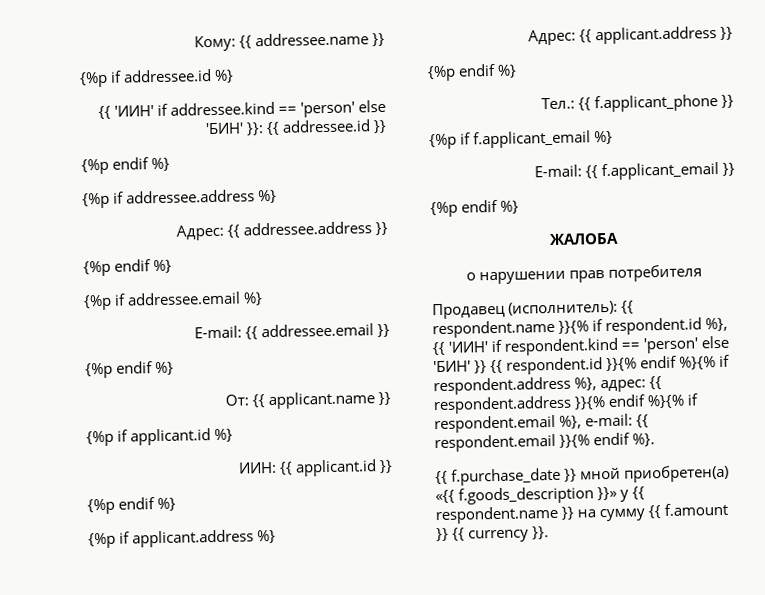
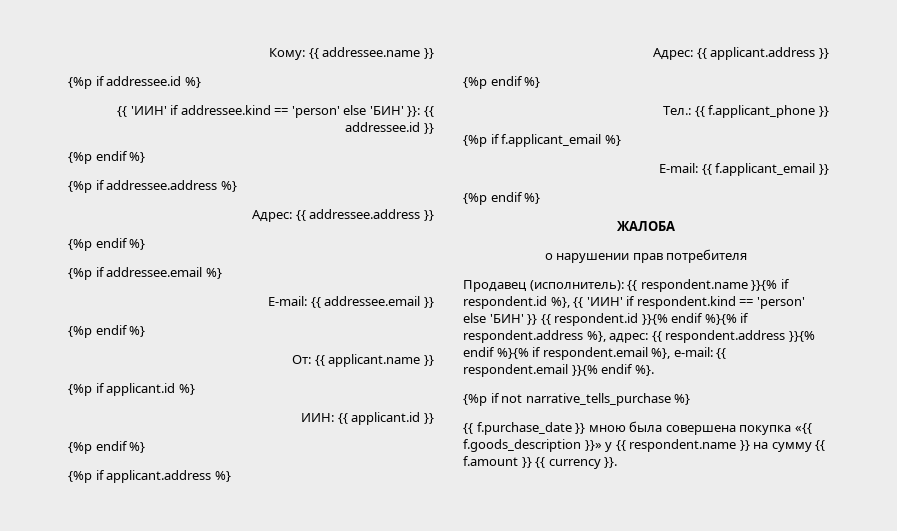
+ {%p if not narrative_tells_purchase %}
- {{ f.purchase_date }} мной приобретен(а) «{{ f.goods_description }}» у {{ respondent.name }} на сумму {{ f.amount }} {{ currency }}.
+ {{ f.purchase_date }} мною была совершена покупка «{{ f.goods_description }}» у {{ respondent.name }} на сумму {{ f.amount }} {{ currency }}.

